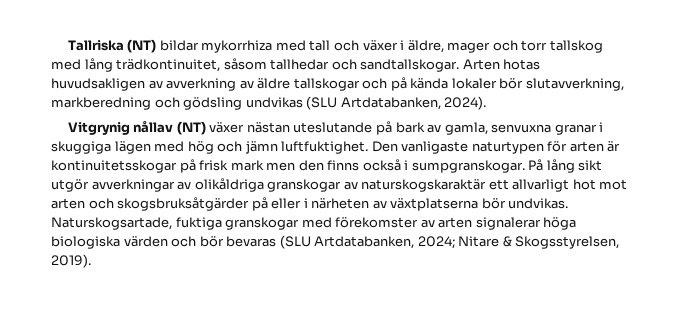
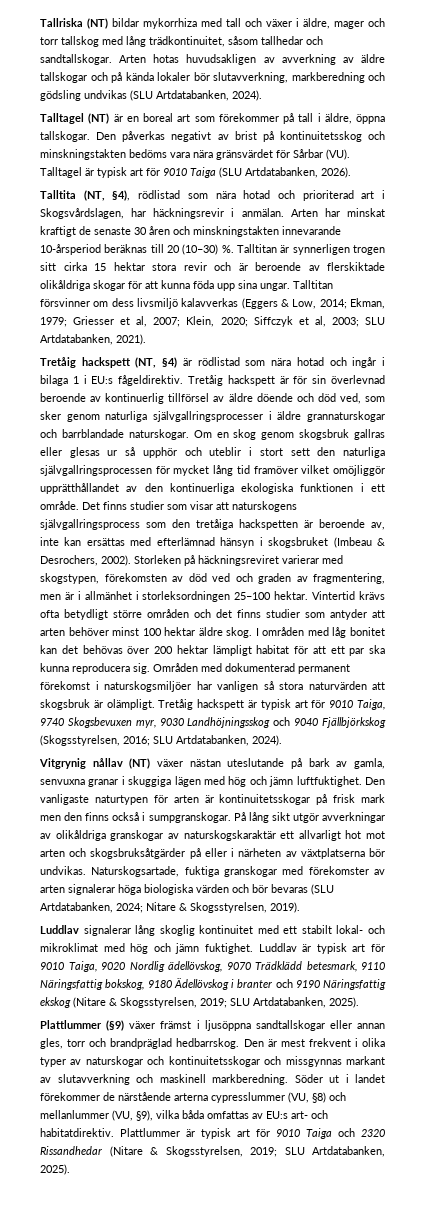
+ Talltagel (NT) är en boreal art som förekommer på tall i äldre, öppna tallskogar. Den påverkas negativt av brist på kontinuitetsskog och minskningstakten bedöms vara nära gränsvärdet för Sårbar (VU). Talltagel är typisk art för 9010 Taiga (SLU Artdatabanken, 2026).
+ Talltita (NT, §4), rödlistad som nära hotad och prioriterad art i Skogsvårdslagen, har häckningsrevir i anmälan. Arten har minskat kraftigt de senaste 30 åren och minskningstakten innevarande 10-årsperiod beräknas till 20 (10–30) %. Talltitan är synnerligen trogen sitt cirka 15 hektar stora revir och är beroende av flerskiktade olikåldriga skogar för att kunna föda upp sina ungar. Talltitan försvinner om dess livsmiljö kalavverkas (Eggers & Low, 2014; Ekman, 1979; Griesser et al, 2007; Klein, 2020; Siffczyk et al, 2003; SLU Artdatabanken, 2021).
+ Tretåig hackspett (NT, §4) är rödlistad som nära hotad och ingår i bilaga 1 i EU:s fågeldirektiv. Tretåig hackspett är för sin överlevnad beroende av kontinuerlig tillförsel av äldre döende och död ved, som sker genom naturliga självgallringsprocesser i äldre grannaturskogar och barrblandade naturskogar. Om en skog genom skogsbruk gallras eller glesas ur så upphör och uteblir i stort sett den naturliga självgallringsprocessen för mycket lång tid framöver vilket omöjliggör upprätthållandet av den kontinuerliga ekologiska funktionen i ett område. Det finns studier som visar att naturskogens självgallringsprocess som den tretåiga hackspetten är beroende av, inte kan ersättas med efterlämnad hänsyn i skogsbruket (Imbeau & Desrochers, 2002). Storleken på häckningsreviret varierar med skogstypen, förekomsten av död ved och graden av fragmentering, men är i allmänhet i storleksordningen 25–100 hektar. Vintertid krävs ofta betydligt större områden och det finns studier som antyder att arten behöver minst 100 hektar äldre skog. I områden med låg bonitet kan det behövas över 200 hektar lämpligt habitat för att ett par ska kunna reproducera sig. Områden med dokumenterad permanent förekomst i naturskogsmiljöer har vanligen så stora naturvärden att skogsbruk är olämpligt. Tretåig hackspett är typisk art för 9010 Taiga, 9740 Skogsbevuxen myr, 9030 Landhöjningsskog och 9040 Fjällbjörkskog (Skogsstyrelsen, 2016; SLU Artdatabanken, 2024).
+ Luddlav signalerar lång skoglig kontinuitet med ett stabilt lokal- och mikroklimat med hög och jämn fuktighet. Luddlav är typisk art för 9010 Taiga, 9020 Nordlig ädellövskog, 9070 Trädklädd betesmark, 9110 Näringsfattig bokskog, 9180 Ädellövskog i branter och 9190 Näringsfattig ekskog (Nitare & Skogsstyrelsen, 2019; SLU Artdatabanken, 2025).
+ Plattlummer (§9) växer främst i ljusöppna sandtallskogar eller annan gles, torr och brandpräglad hedbarrskog. Den är mest frekvent i olika typer av naturskogar och kontinuitetsskogar och missgynnas markant av slutavverkning och maskinell markberedning. Söder ut i landet förekommer de närstående arterna cypresslummer (VU, §8) och mellanlummer (VU, §9), vilka båda omfattas av EU:s art- och habitatdirektiv. Plattlummer är typisk art för 9010 Taiga och 2320 Rissandhedar (Nitare & Skogsstyrelsen, 2019; SLU Artdatabanken, 2025).

